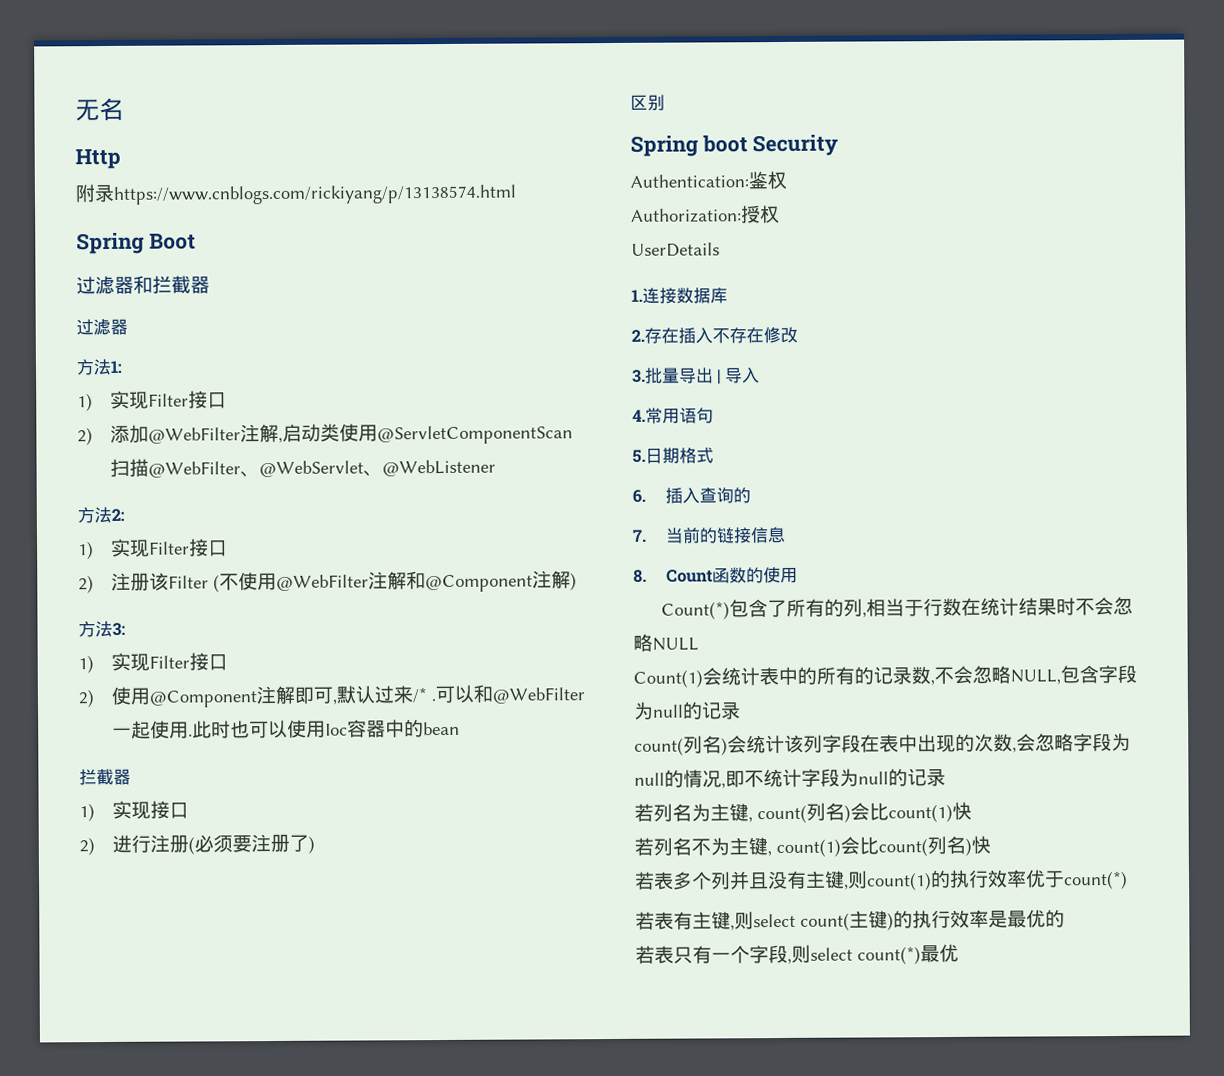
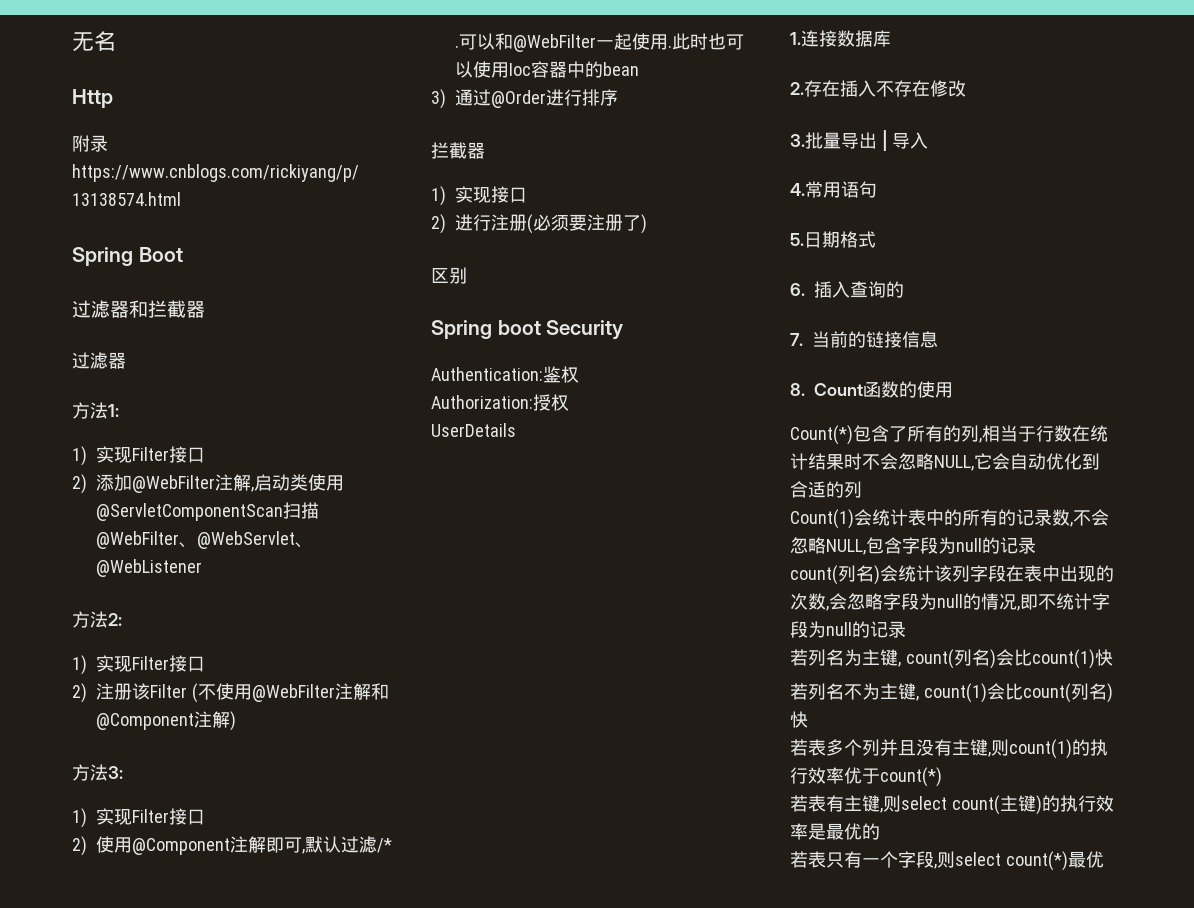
- 2)使用@Component注解即可,默认过来/* .
+ 2)使用@Component注解即可,默认过滤/* .
+ 3)通过@Order进行排序
- Count(*)包含了所有的列,相当于行数在统计结果时不会忽略NULL
+ Count(*)包含了所有的列,相当于行数在统计结果时不会忽略NULL,它会自动优化到合适的列

